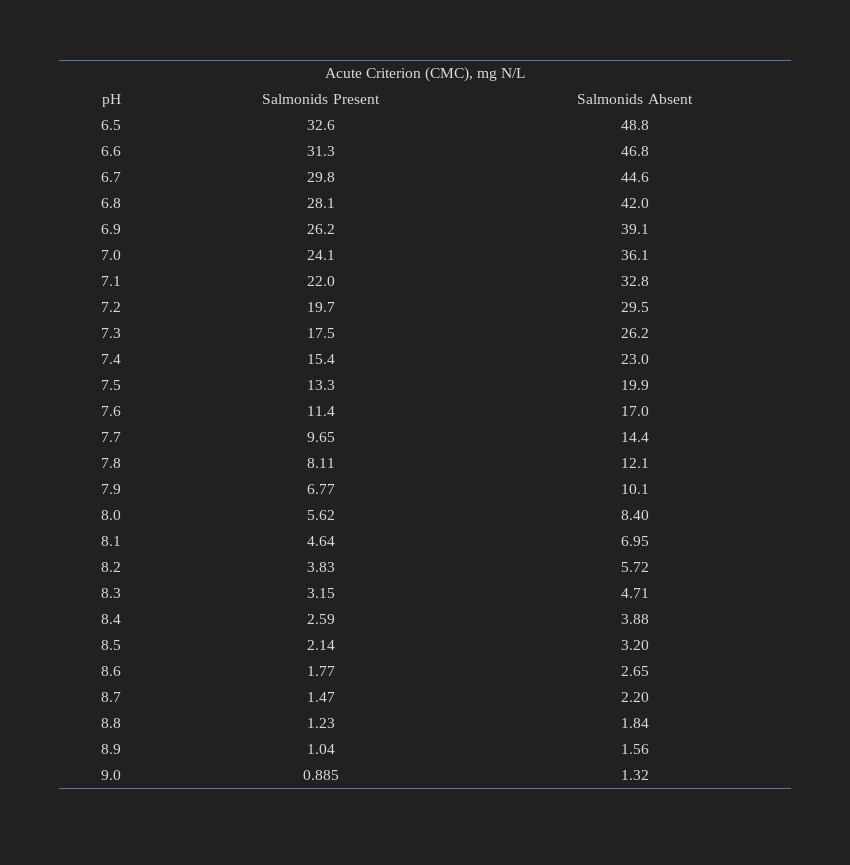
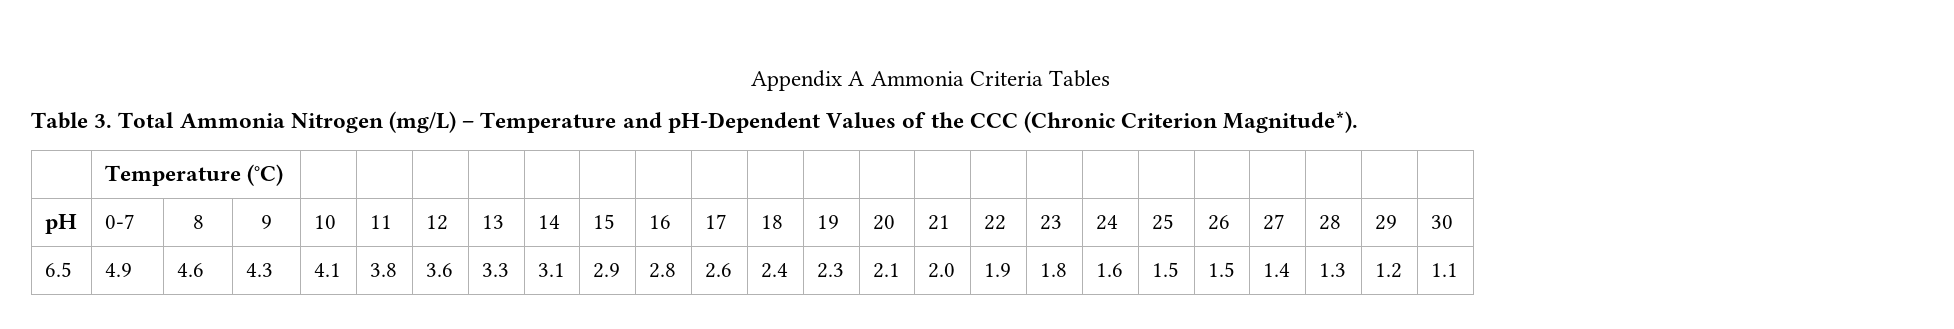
- Acute Criterion (CMC), mg N/L
- pH | Salmonids Present | Salmonids Absent
- 6.5 | 32.6 | 48.8
- 6.6 | 31.3 | 46.8
- 6.7 | 29.8 | 44.6
- 6.8 | 28.1 | 42.0
- 6.9 | 26.2 | 39.1
- 7.0 | 24.1 | 36.1
- 7.1 | 22.0 | 32.8
- 7.2 | 19.7 | 29.5
- 7.3 | 17.5 | 26.2
- 7.4 | 15.4 | 23.0
- 7.5 | 13.3 | 19.9
- 7.6 | 11.4 | 17.0
- 7.7 | 9.65 | 14.4
- 7.8 | 8.11 | 12.1
- 7.9 | 6.77 | 10.1
- 8.0 | 5.62 | 8.40
- 8.1 | 4.64 | 6.95
- 8.2 | 3.83 | 5.72
- 8.3 | 3.15 | 4.71
- 8.4 | 2.59 | 3.88
- 8.5 | 2.14 | 3.20
- 8.6 | 1.77 | 2.65
- 8.7 | 1.47 | 2.20
- 8.8 | 1.23 | 1.84
- 8.9 | 1.04 | 1.56
- 9.0 | 0.885 | 1.32
+ Appendix A Ammonia Criteria Tables
+ Table 3. Total Ammonia Nitrogen (mg/L) – Temperature and pH-Dependent Values of the CCC (Chronic Criterion Magnitude*).
+ | Temperature (°C) | | | | | | | | | | | | | | | | | | | | |
+ pH | 0-7 | 8 | 9 | 10 | 11 | 12 | 13 | 14 | 15 | 16 | 17 | 18 | 19 | 20 | 21 | 22 | 23 | 24 | 25 | 26 | 27 | 28 | 29 | 30
+ 6.5 | 4.9 | 4.6 | 4.3 | 4.1 | 3.8 | 3.6 | 3.3 | 3.1 | 2.9 | 2.8 | 2.6 | 2.4 | 2.3 | 2.1 | 2.0 | 1.9 | 1.8 | 1.6 | 1.5 | 1.5 | 1.4 | 1.3 | 1.2 | 1.1

